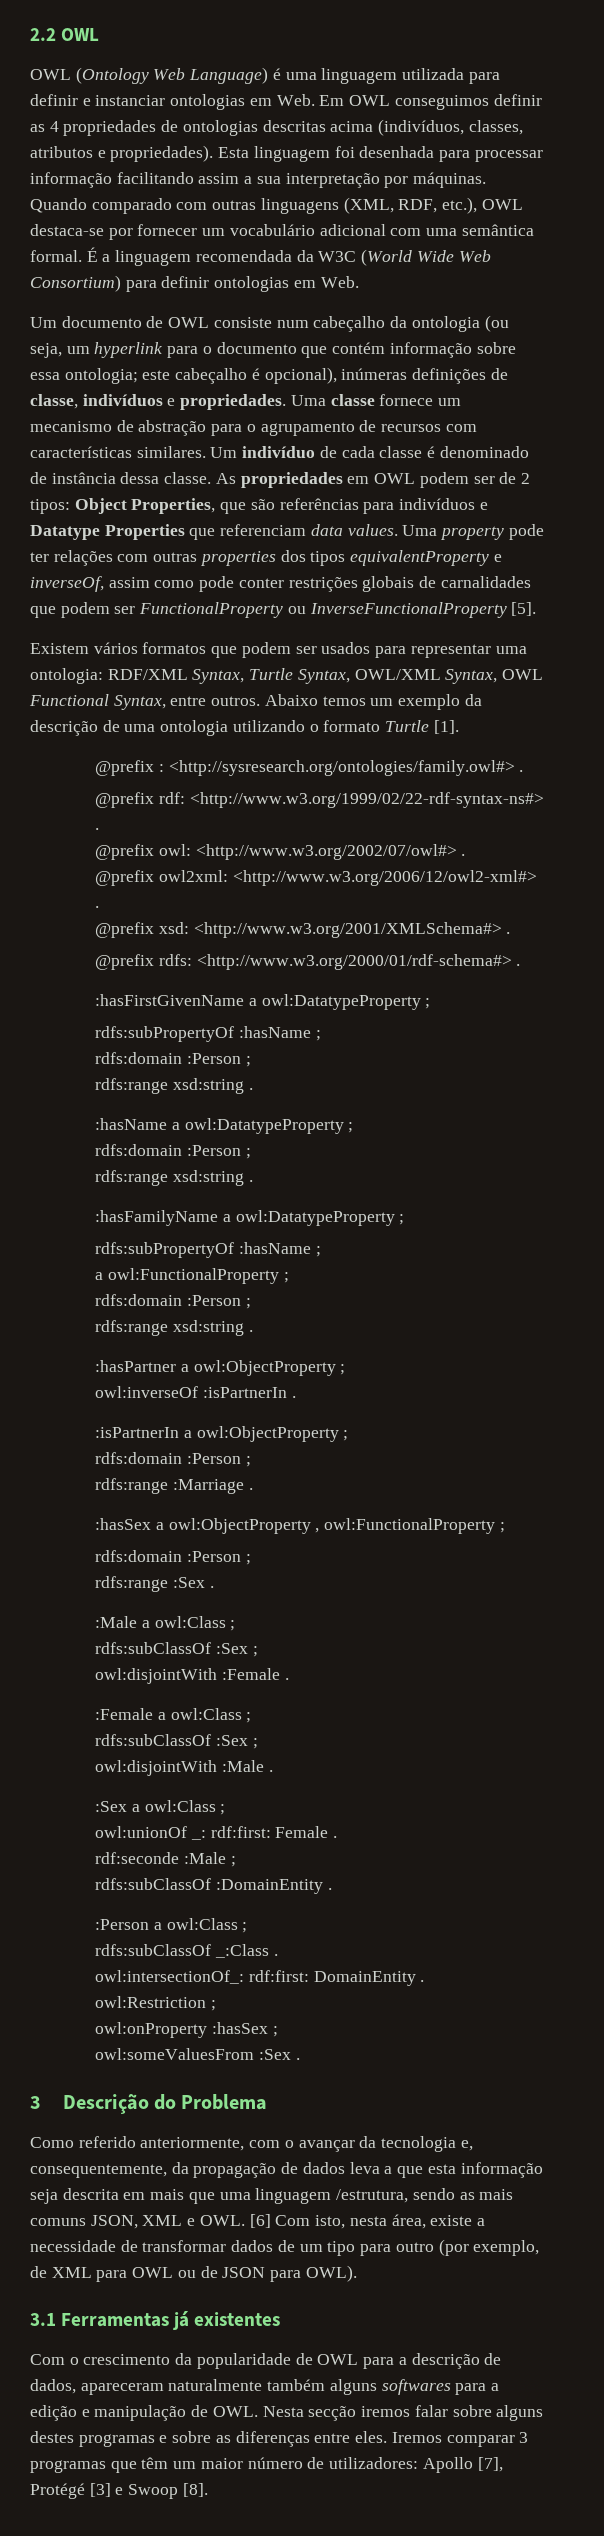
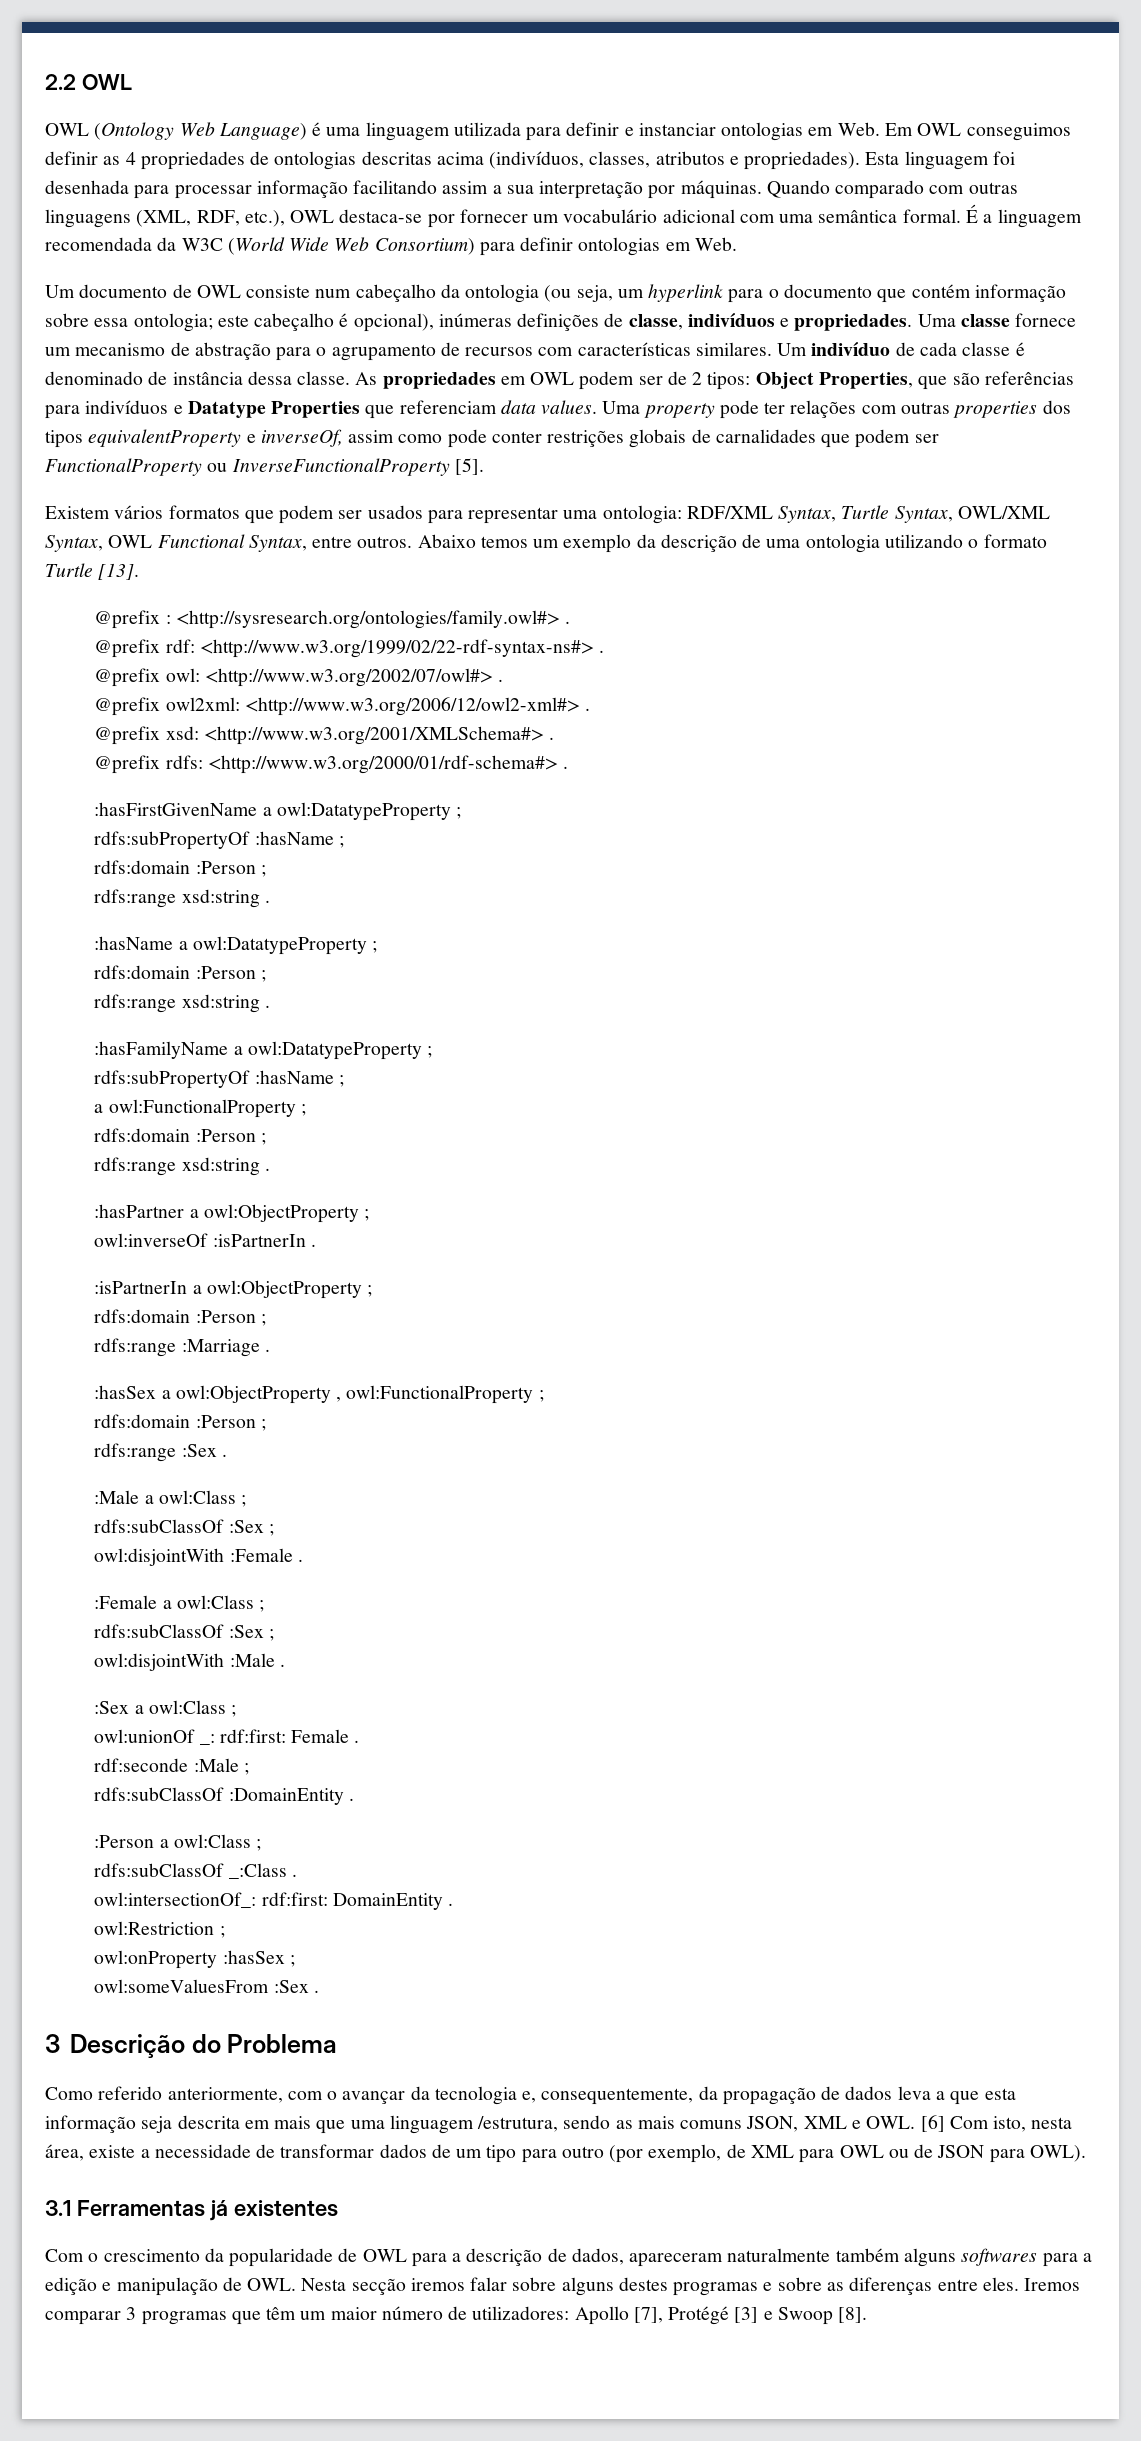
- Abaixo temos um exemplo da descrição de uma ontologia utilizando o formato Turtle [1].
+ Abaixo temos um exemplo da descrição de uma ontologia utilizando o formato Turtle [13].

